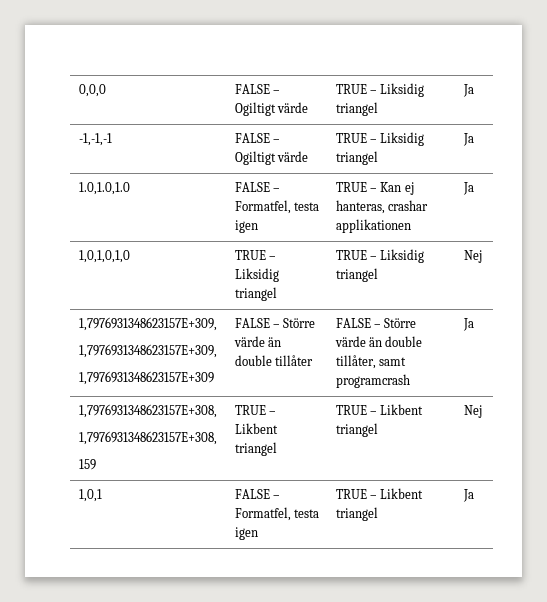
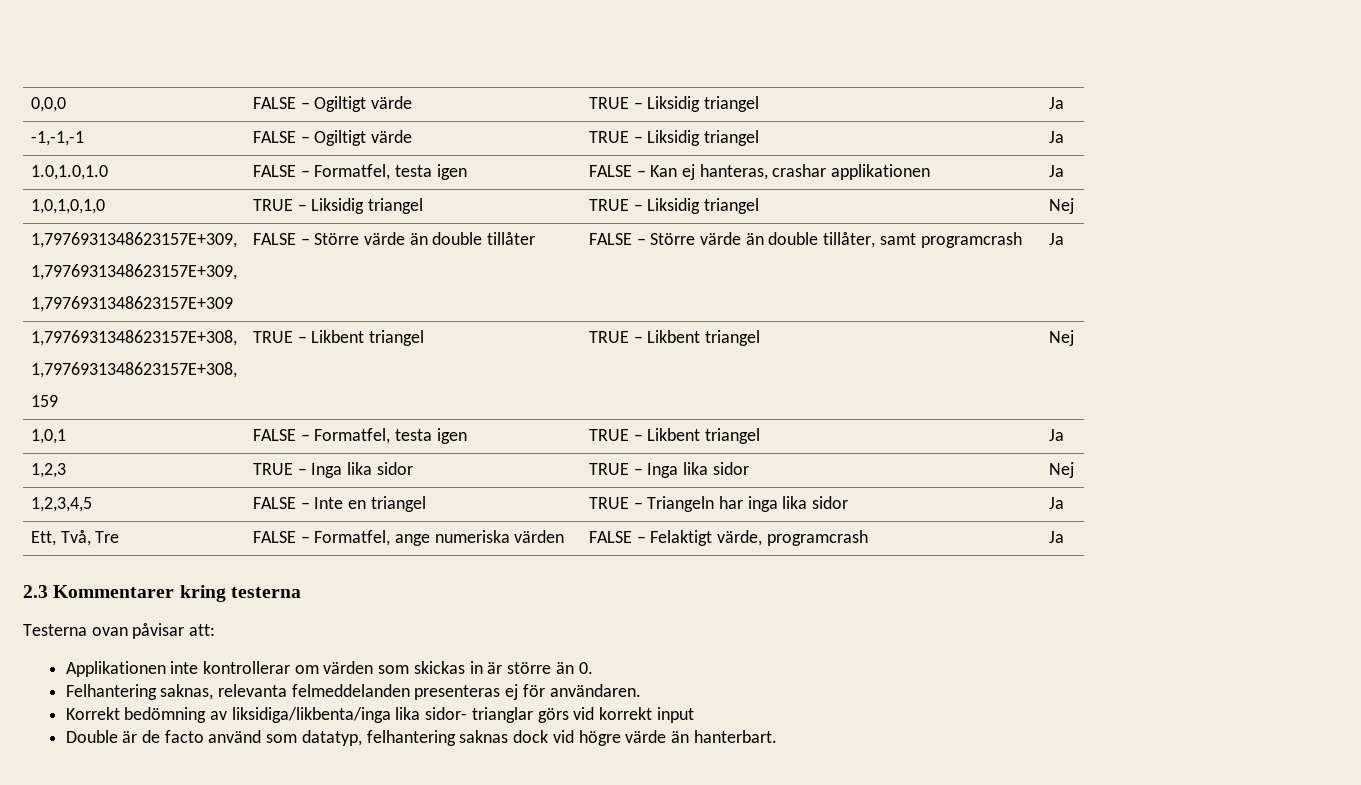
- 1.0,1.0,1.0 | FALSE – Formatfel, testa igen | TRUE – Kan ej hanteras, crashar applikationen | Ja
+ 1.0,1.0,1.0 | FALSE – Formatfel, testa igen | FALSE – Kan ej hanteras, crashar applikationen | Ja
+ 1,2,3 | TRUE – Inga lika sidor | TRUE – Inga lika sidor | Nej
+ 1,2,3,4,5 | FALSE – Inte en triangel | TRUE – Triangeln har inga lika sidor | Ja
+ Ett, Två, Tre | FALSE – Formatfel, ange numeriska värden | FALSE – Felaktigt värde, programcrash | Ja
+ 2.3 Kommentarer kring testerna
+ Testerna ovan påvisar att:
+ Applikationen inte kontrollerar om värden som skickas in är större än 0.
+ Felhantering saknas, relevanta felmeddelanden presenteras ej för användaren.
+ Korrekt bedömning av liksidiga/likbenta/inga lika sidor- trianglar görs vid korrekt input
+ Double är de facto använd som datatyp, felhantering saknas dock vid högre värde än hanterbart.

